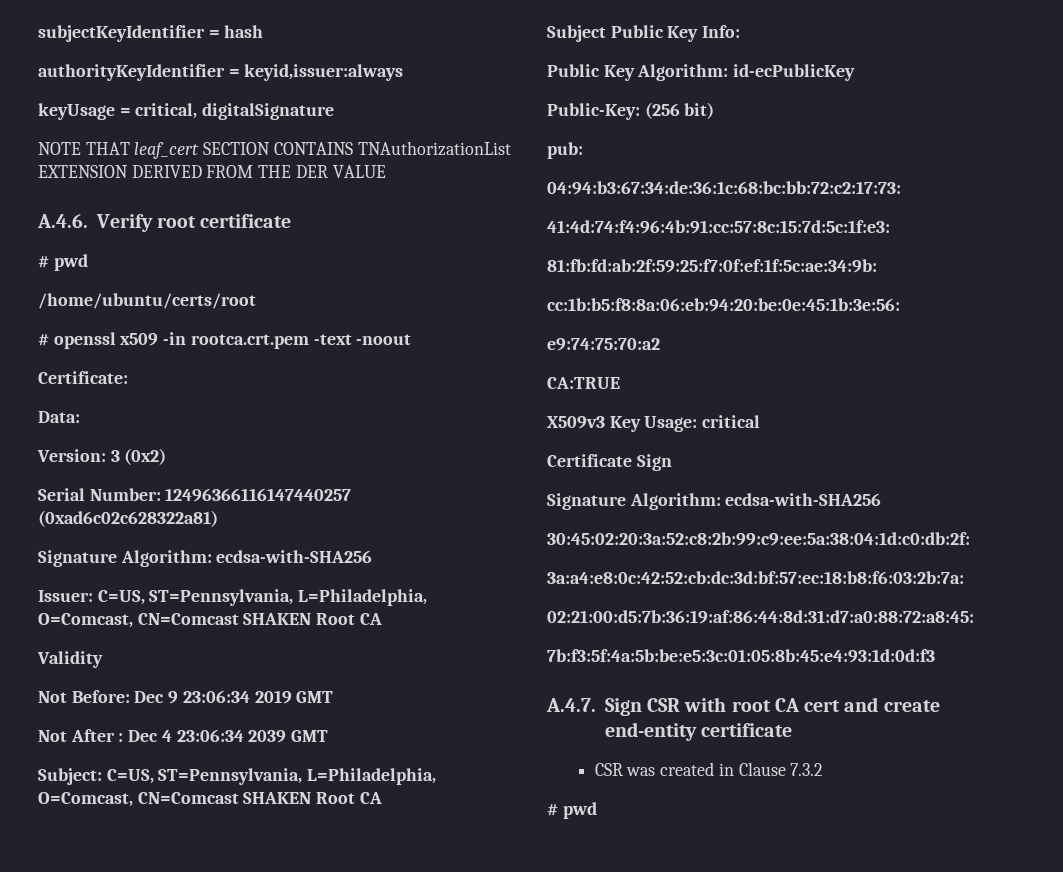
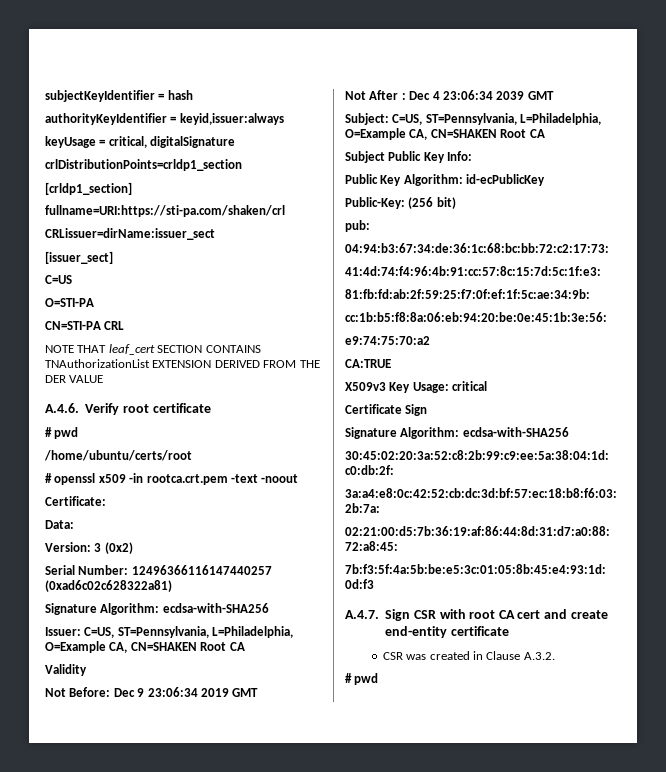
+ crlDistributionPoints=crldp1_section
+ [crldp1_section]
+ fullname=URI:https://sti-pa.com/shaken/crl
+ CRLissuer=dirName:issuer_sect
+ [issuer_sect]
+ C=US
+ O=STI-PA
+ CN=STI-PA CRL
- Issuer: C=US, ST=Pennsylvania, L=Philadelphia, O=Comcast, CN=Comcast SHAKEN Root CA
+ Issuer: C=US, ST=Pennsylvania, L=Philadelphia, O=Example CA, CN=SHAKEN Root CA
- Subject: C=US, ST=Pennsylvania, L=Philadelphia, O=Comcast, CN=Comcast SHAKEN Root CA
+ Subject: C=US, ST=Pennsylvania, L=Philadelphia, O=Example CA, CN=SHAKEN Root CA
- CSR was created in Clause 7.3.2
+ CSR was created in Clause A.3.2.

